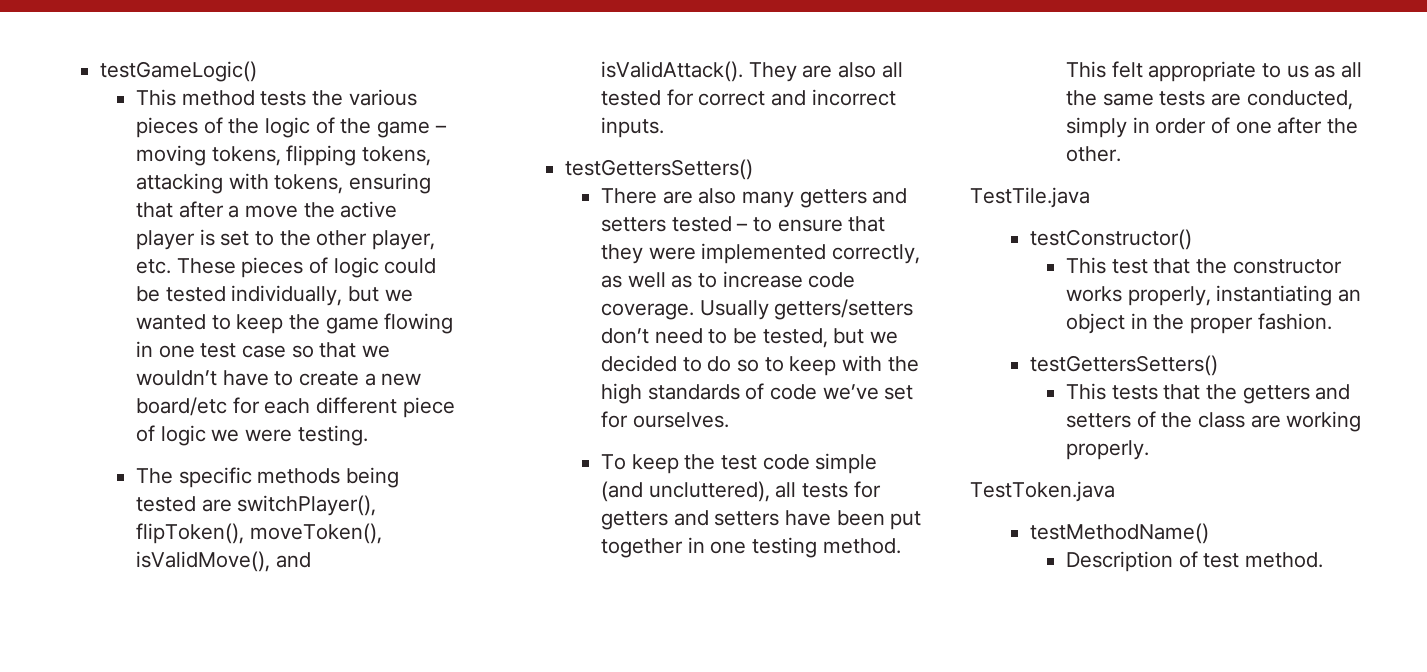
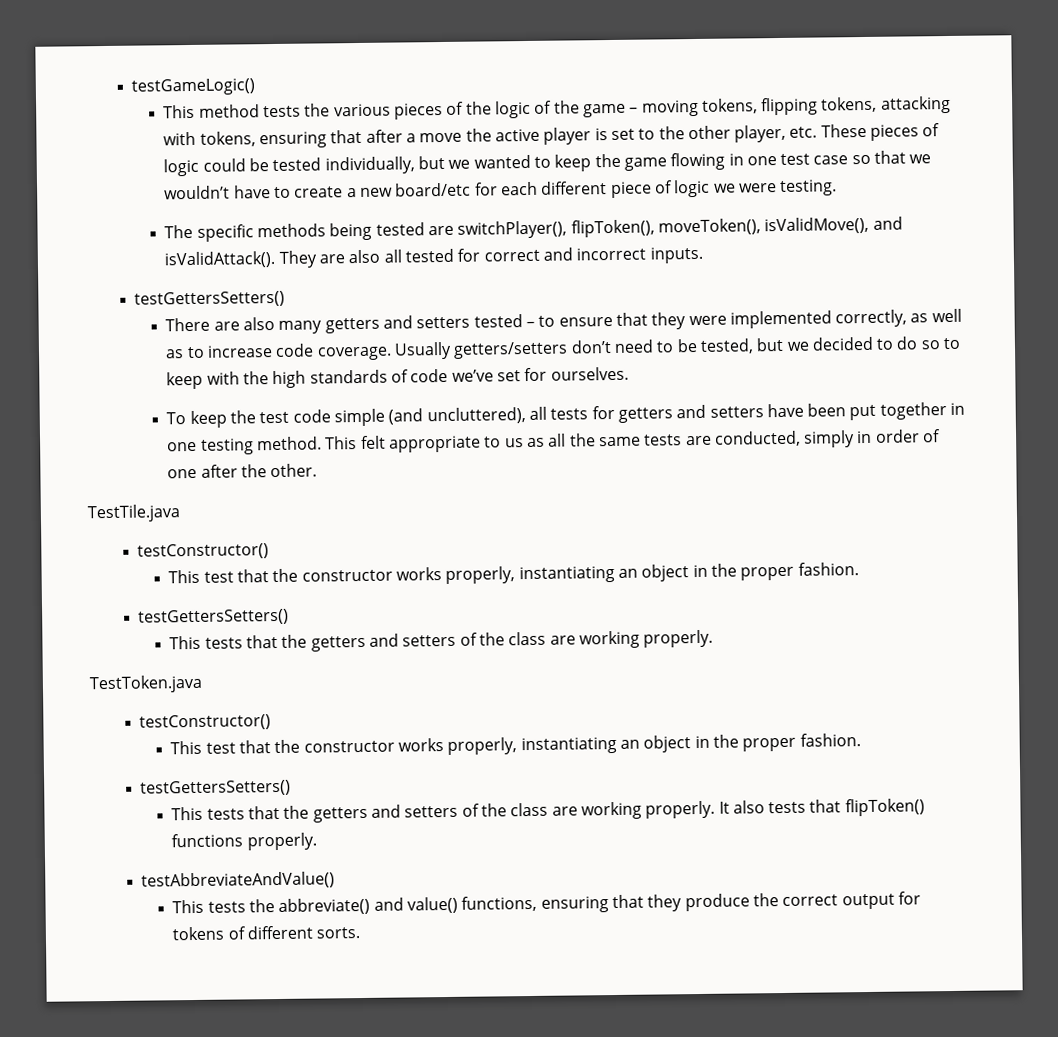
  TestToken.java
- testMethodName()
- Description of test method.
+ testConstructor()
+ This test that the constructor works properly, instantiating an object in the proper fashion.
+ testGettersSetters()
+ This tests that the getters and setters of the class are working properly. It also tests that flipToken() functions properly.
+ testAbbreviateAndValue()
+ This tests the abbreviate() and value() functions, ensuring that they produce the correct output for tokens of different sorts.

